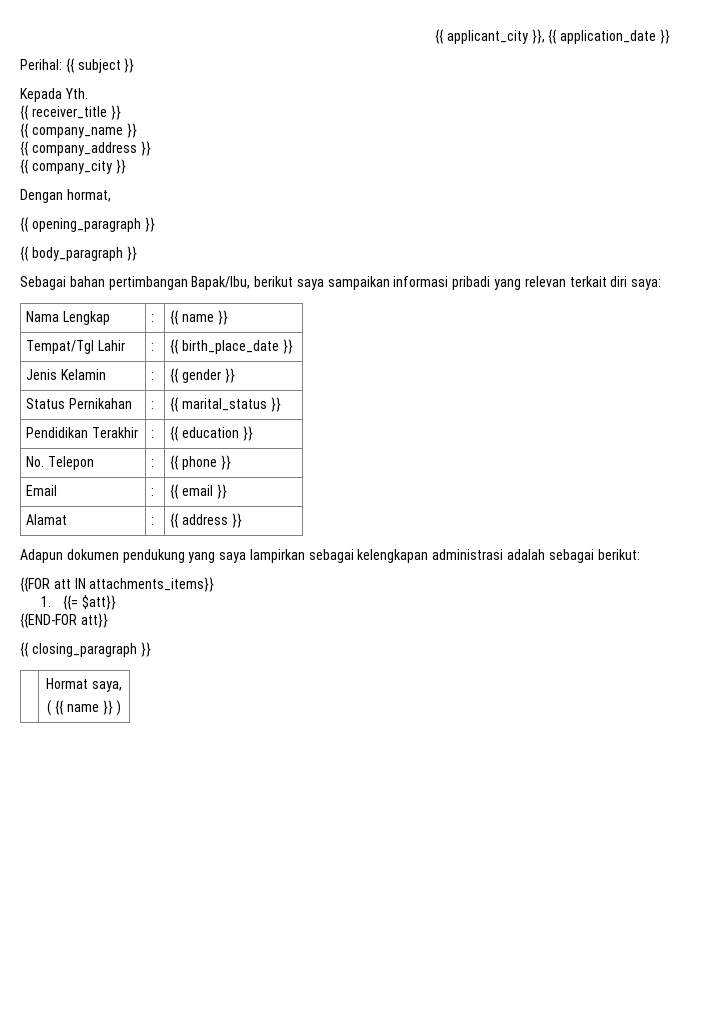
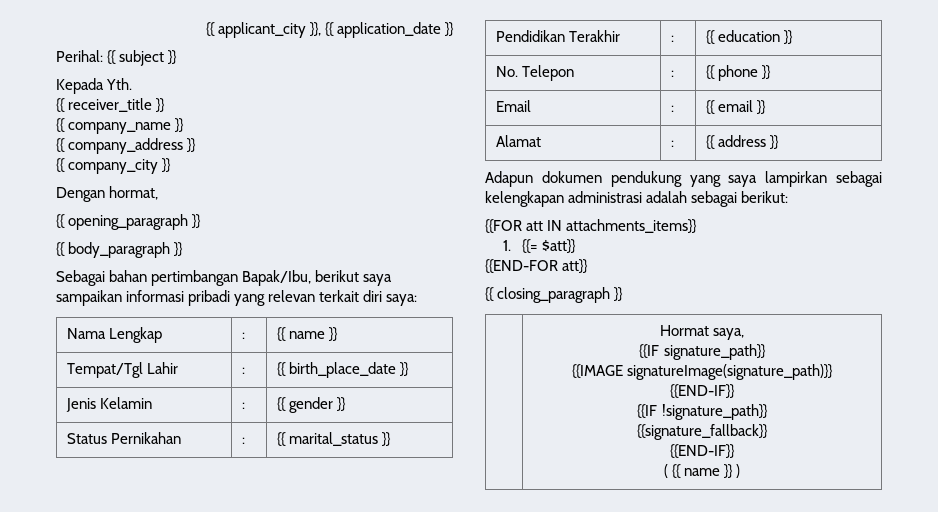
  | Hormat saya,
+ {{IF signature_path}}
+ {{IMAGE signatureImage(signature_path)}}
+ {{END-IF}}
+ {{IF !signature_path}}
+ {{signature_fallback}}
+ {{END-IF}}

